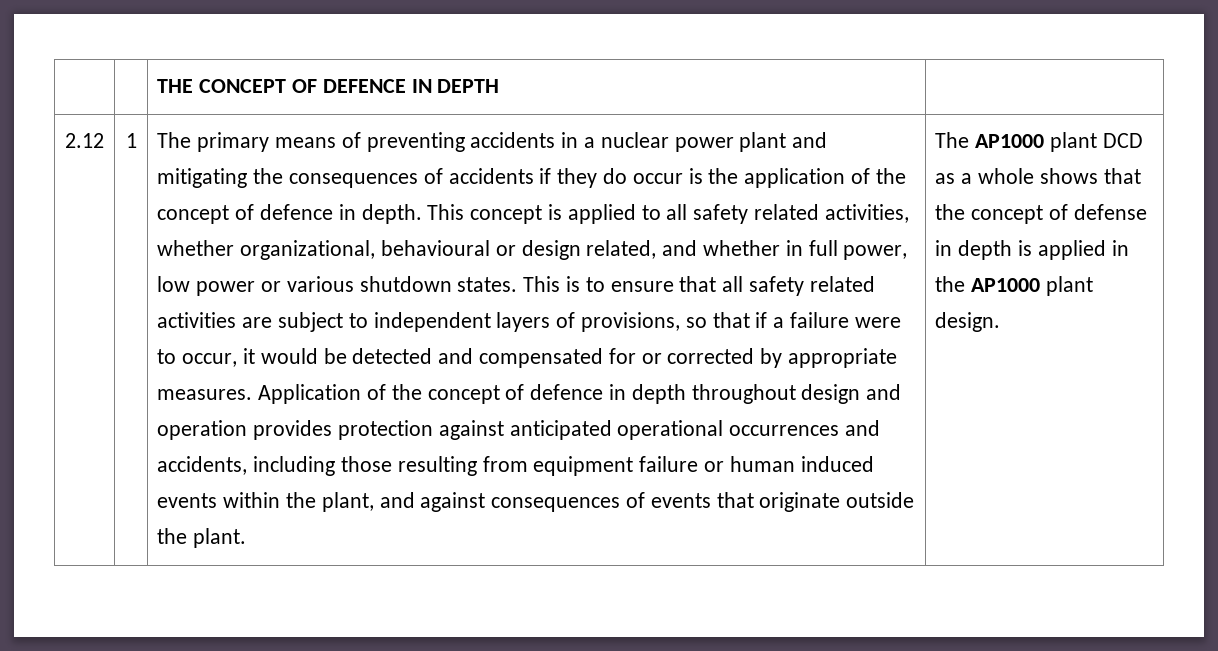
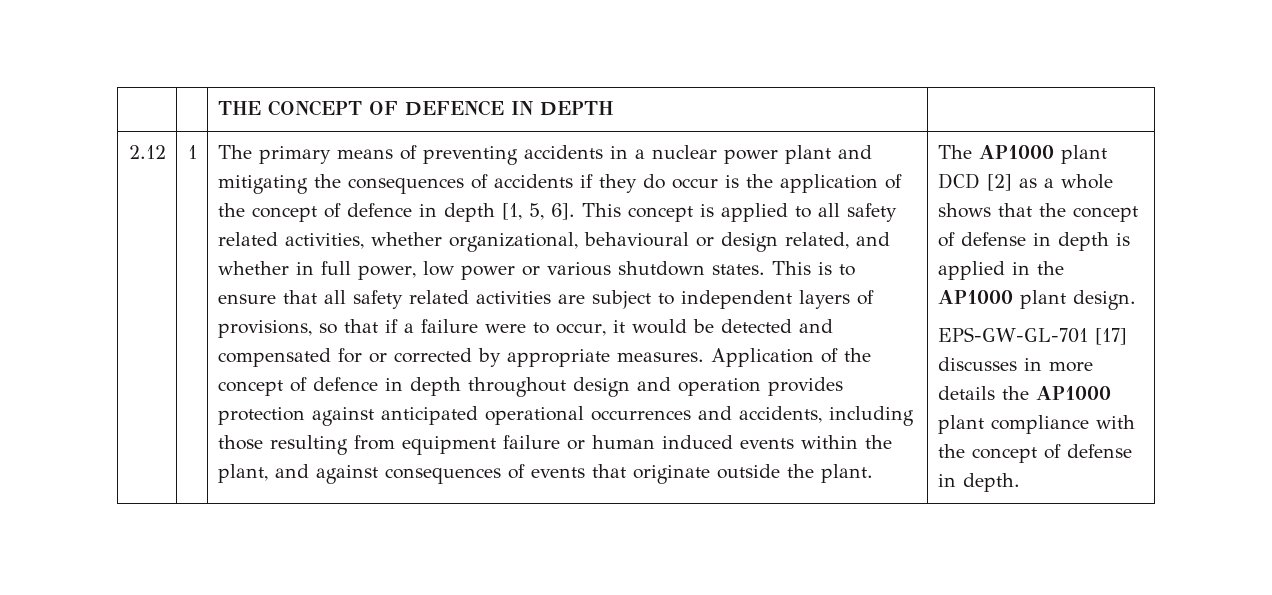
- The primary means of preventing accidents in a nuclear power plant and mitigating the consequences of accidents if they do occur is the application of the concept of defence in depth.
+ The primary means of preventing accidents in a nuclear power plant and mitigating the consequences of accidents if they do occur is the application of the concept of defence in depth [1, 5, 6].
- The AP1000 plant DCD as a whole shows that the concept of defense in depth is applied in the AP1000 plant design.
+ The AP1000 plant DCD [2] as a whole shows that the concept of defense in depth is applied in the AP1000 plant design.
+ EPS-GW-GL-701 [17] discusses in more details the AP1000 plant compliance with the concept of defense in depth.

